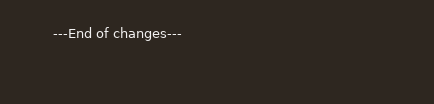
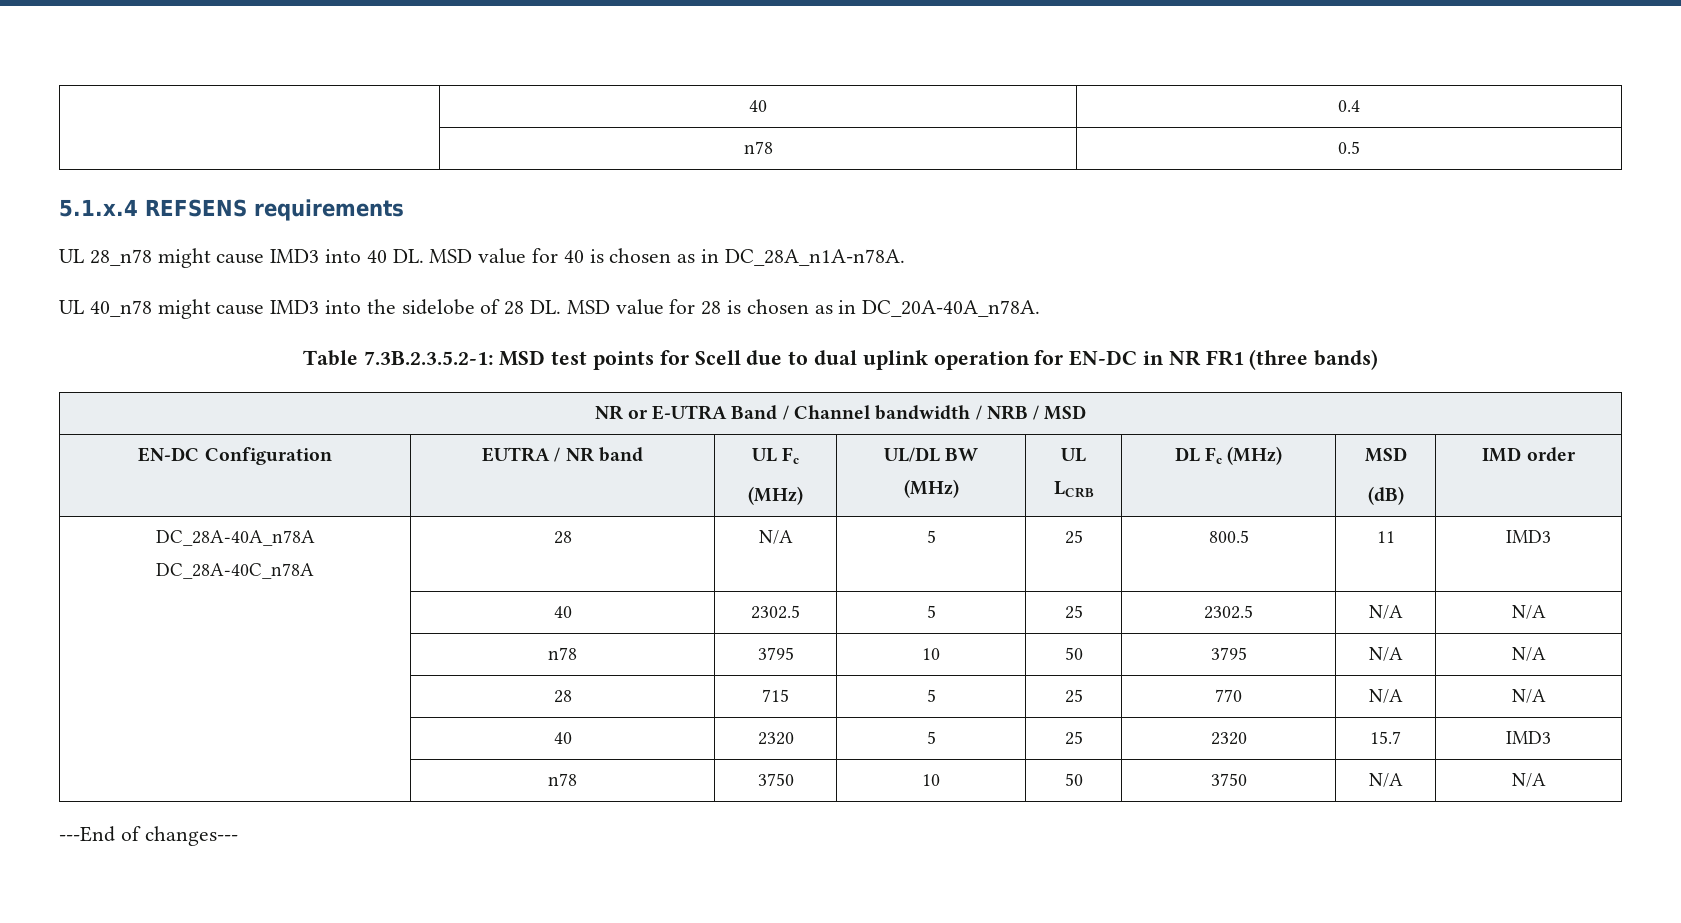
+ | 40 | 0.4
+ | n78 | 0.5
+ 5.1.x.4 REFSENS requirements
+ UL 28_n78 might cause IMD3 into 40 DL. MSD value for 40 is chosen as in DC_28A_n1A-n78A.
+ UL 40_n78 might cause IMD3 into the sidelobe of 28 DL. MSD value for 28 is chosen as in DC_20A-40A_n78A.
+ Table 7.3B.2.3.5.2-1: MSD test points for Scell due to dual uplink operation for EN-DC in NR FR1 (three bands)
+ NR or E-UTRA Band / Channel bandwidth / NRB / MSD
+ EN-DC Configuration | EUTRA / NR band | UL Fc
+ (MHz) | UL/DL BW
+ (MHz) | UL
+ LCRB | DL Fc (MHz) | MSD
+ (dB) | IMD order
+ DC_28A-40A_n78A
+ DC_28A-40C_n78A | 28 | N/A | 5 | 25 | 800.5 | 11 | IMD3
+ | 40 | 2302.5 | 5 | 25 | 2302.5 | N/A | N/A
+ | n78 | 3795 | 10 | 50 | 3795 | N/A | N/A
+ | 28 | 715 | 5 | 25 | 770 | N/A | N/A
+ | 40 | 2320 | 5 | 25 | 2320 | 15.7 | IMD3
+ | n78 | 3750 | 10 | 50 | 3750 | N/A | N/A

